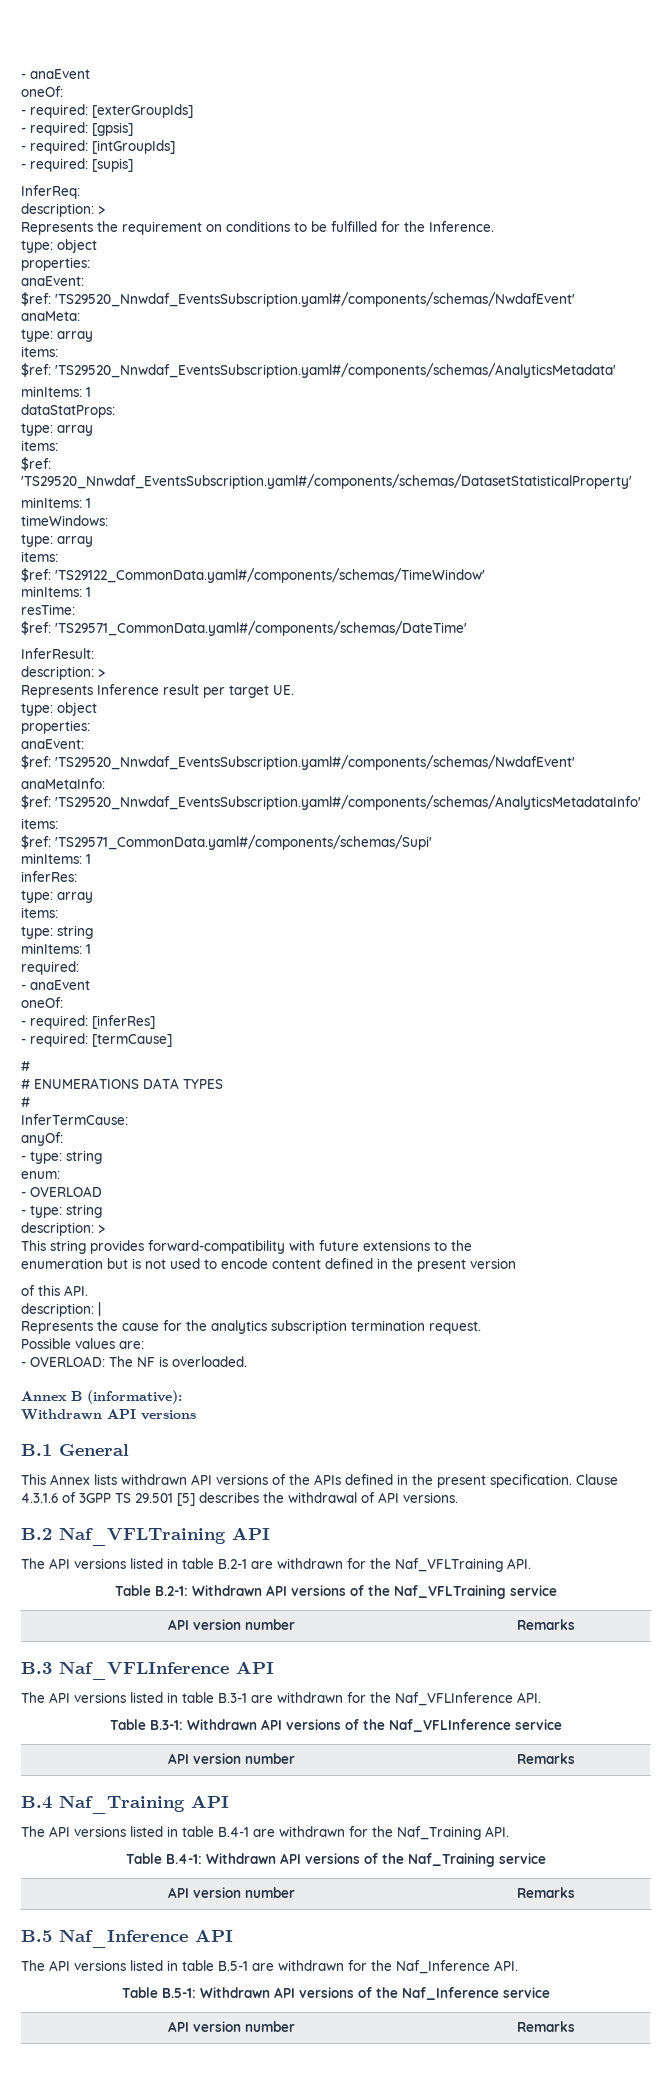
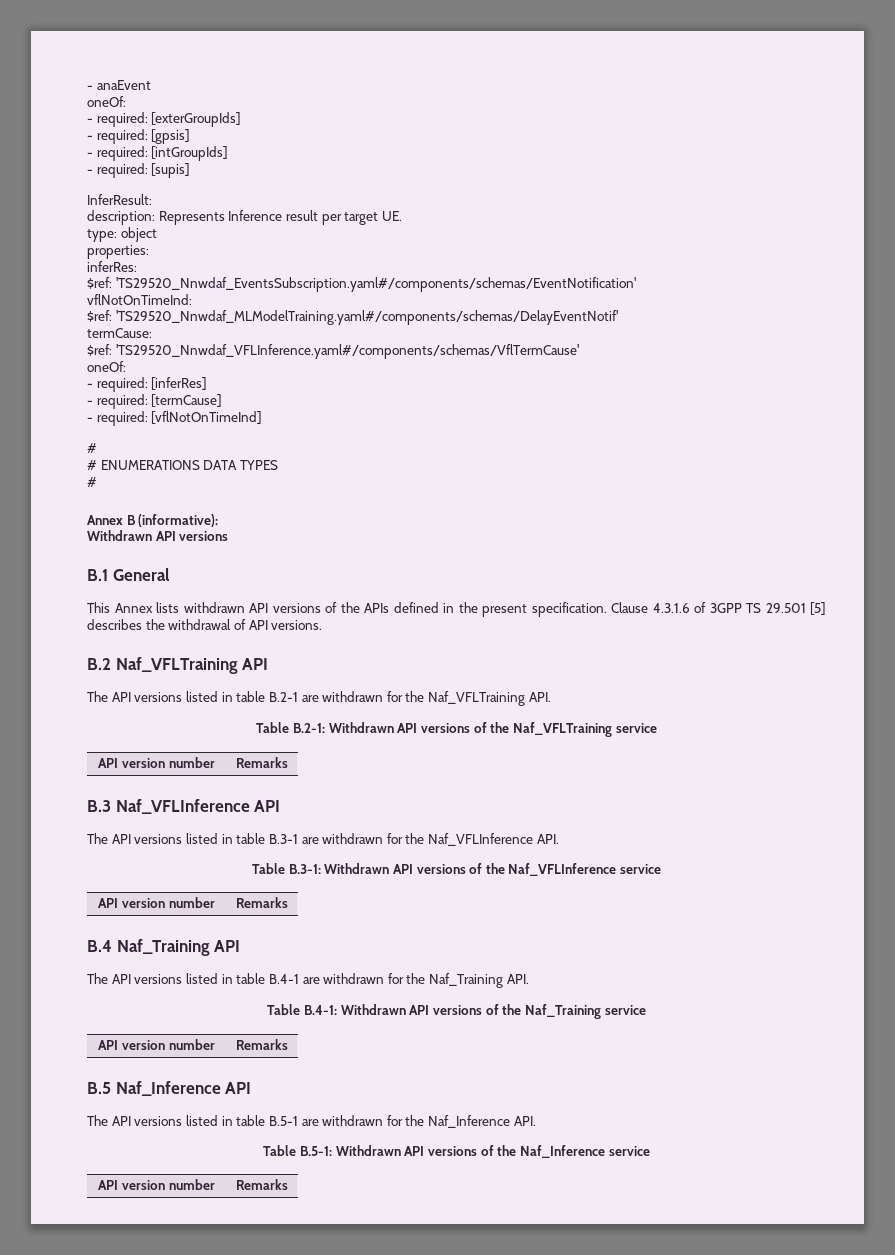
- InferReq:
- description: >
- Represents the requirement on conditions to be fulfilled for the Inference.
- type: object
- properties:
- anaEvent:
- $ref: 'TS29520_Nnwdaf_EventsSubscription.yaml#/components/schemas/NwdafEvent'
- anaMeta:
- type: array
- items:
- $ref: 'TS29520_Nnwdaf_EventsSubscription.yaml#/components/schemas/AnalyticsMetadata'
- minItems: 1
- dataStatProps:
- type: array
- items:
- $ref: 'TS29520_Nnwdaf_EventsSubscription.yaml#/components/schemas/DatasetStatisticalProperty'
- minItems: 1
- timeWindows:
- type: array
- items:
- $ref: 'TS29122_CommonData.yaml#/components/schemas/TimeWindow'
- minItems: 1
- resTime:
- $ref: 'TS29571_CommonData.yaml#/components/schemas/DateTime'
  InferResult:
- description: >
- Represents Inference result per target UE.
+ description: Represents Inference result per target UE.
  type: object
  properties:
- anaEvent:
- $ref: 'TS29520_Nnwdaf_EventsSubscription.yaml#/components/schemas/NwdafEvent'
- anaMetaInfo:
- $ref: 'TS29520_Nnwdaf_EventsSubscription.yaml#/components/schemas/AnalyticsMetadataInfo'
- items:
- $ref: 'TS29571_CommonData.yaml#/components/schemas/Supi'
- minItems: 1
  inferRes:
- type: array
- items:
- type: string
- minItems: 1
- required:
- - anaEvent
+ $ref: 'TS29520_Nnwdaf_EventsSubscription.yaml#/components/schemas/EventNotification'
+ vflNotOnTimeInd:
+ $ref: 'TS29520_Nnwdaf_MLModelTraining.yaml#/components/schemas/DelayEventNotif'
+ termCause:
+ $ref: 'TS29520_Nnwdaf_VFLInference.yaml#/components/schemas/VflTermCause'
+ - required: [vflNotOnTimeInd]
- InferTermCause:
- anyOf:
- - type: string
- enum:
- - OVERLOAD
- - type: string
- description: >
- This string provides forward-compatibility with future extensions to the
- enumeration but is not used to encode content defined in the present version
- of this API.
- description: |
- Represents the cause for the analytics subscription termination request.
- Possible values are:
- - OVERLOAD: The NF is overloaded.

